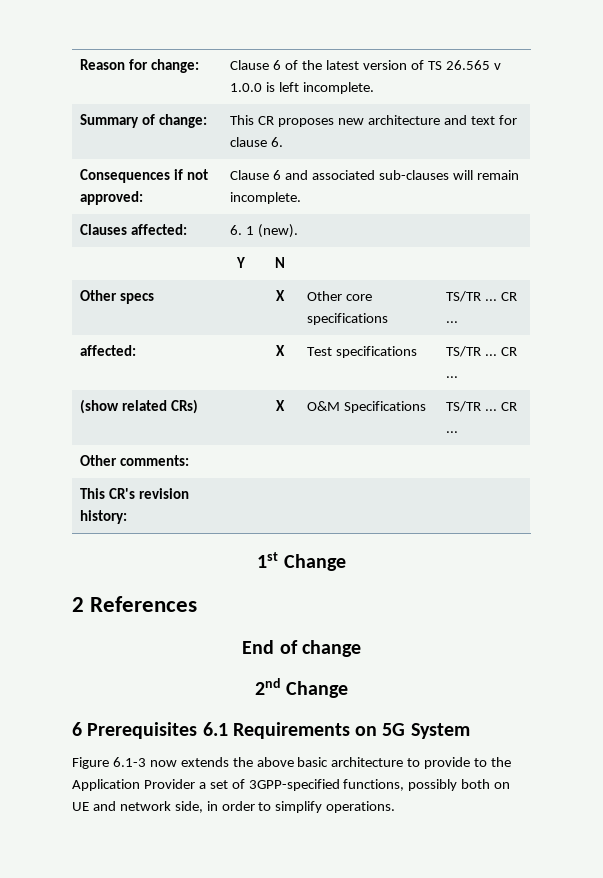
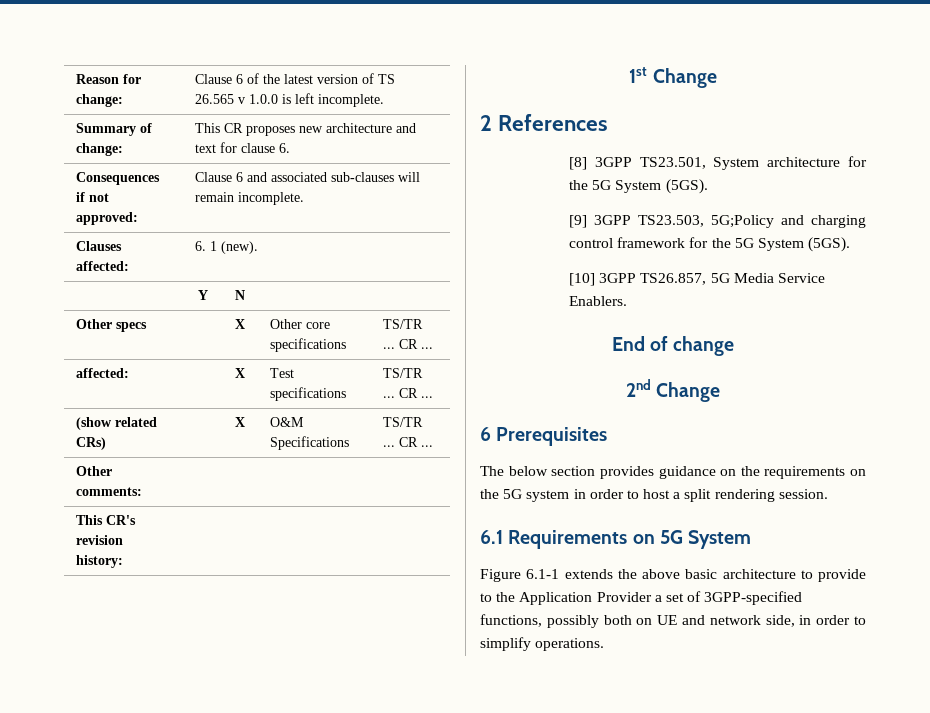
+ [8] 3GPP TS23.501, System architecture for the 5G System (5GS).
+ [9] 3GPP TS23.503, 5G;Policy and charging control framework for the 5G System (5GS).
+ [10] 3GPP TS26.857, 5G Media Service Enablers.
- 6 Prerequisites 6.1 Requirements on 5G System
+ 6 Prerequisites
+ The below section provides guidance on the requirements on the 5G system in order to host a split rendering session.
+ 6.1 Requirements on 5G System
- Figure 6.1-3 now extends the above basic architecture to provide to the Application Provider a set of 3GPP-specified functions, possibly both on UE and network side, in order to simplify operations.
+ Figure 6.1-1 extends the above basic architecture to provide to the Application Provider a set of 3GPP-specified functions, possibly both on UE and network side, in order to simplify operations.

